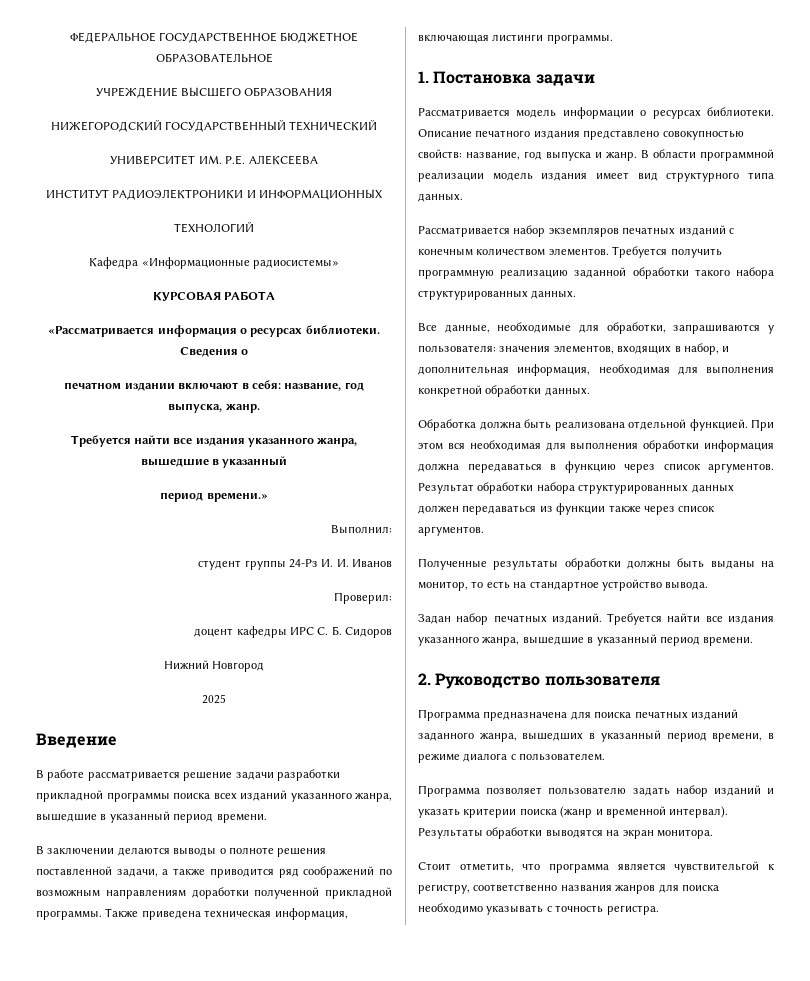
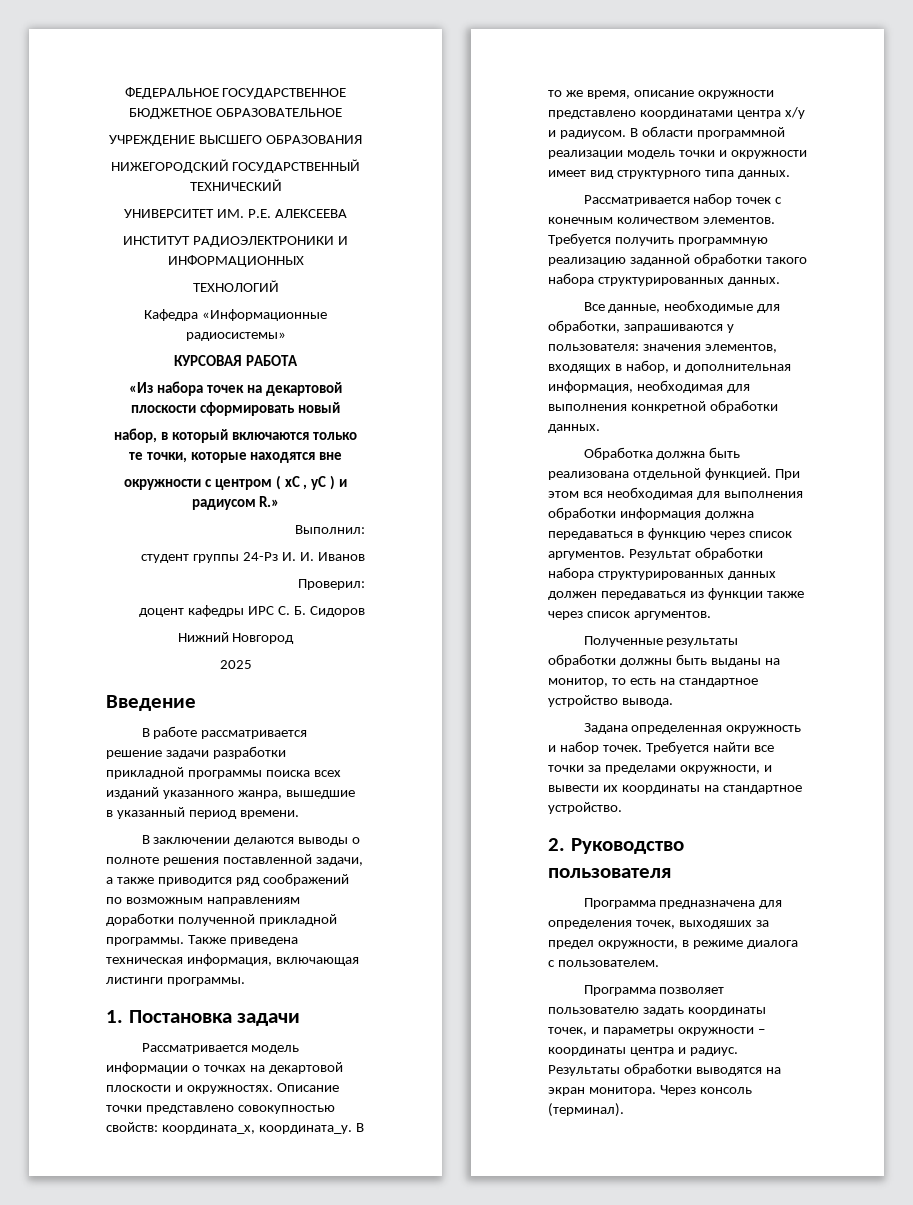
- «Рассматривается информация о ресурсах библиотеки. Сведения о
- печатном издании включают в себя: название, год выпуска, жанр.
- Требуется найти все издания указанного жанра, вышедшие в указанный
- период времени.»
+ «Из набора точек на декартовой плоскости сформировать новый
+ набор, в который включаются только те точки, которые находятся вне
+ окружности с центром ( xC , yC ) и радиусом R.»
- Рассматривается модель информации о ресурсах библиотеки. Описание печатного издания представлено совокупностью свойств: название, год выпуска и жанр.
+ Рассматривается модель информации о точках на декартовой плоскости и окружностях. Описание точки представлено совокупностью свойств: координата_х, координата_у. В то же время, описание окружности представлено координатами центра х/у и радиусом.
- В области программной реализации модель издания имеет вид структурного типа данных.
+ В области программной реализации модель точки и окружности имеет вид структурного типа данных.
- Рассматривается набор экземпляров печатных изданий с конечным количеством элементов.
+ Рассматривается набор точек с конечным количеством элементов.
- Задан набор печатных изданий. Требуется найти все издания указанного жанра, вышедшие в указанный период времени.
+ Задана определенная окружность и набор точек. Требуется найти все точки за пределами окружности, и вывести их координаты на стандартное устройство.
- Программа предназначена для поиска печатных изданий заданного жанра, вышедших в указанный период времени, в режиме диалога с пользователем.
+ Программа предназначена для определения точек, выходяших за предел окружности, в режиме диалога с пользователем.
- Программа позволяет пользователю задать набор изданий и указать критерии поиска (жанр и временной интервал).
+ Программа позволяет пользователю задать координаты точек, и параметры окружности – координаты центра и радиус.
- Результаты обработки выводятся на экран монитора.
- Стоит отметить, что программа является чувствительгой к регистру, соответственно названия жанров для поиска необходимо указывать с точность регистра.
+ Результаты обработки выводятся на экран монитора. Через консоль (терминал).

